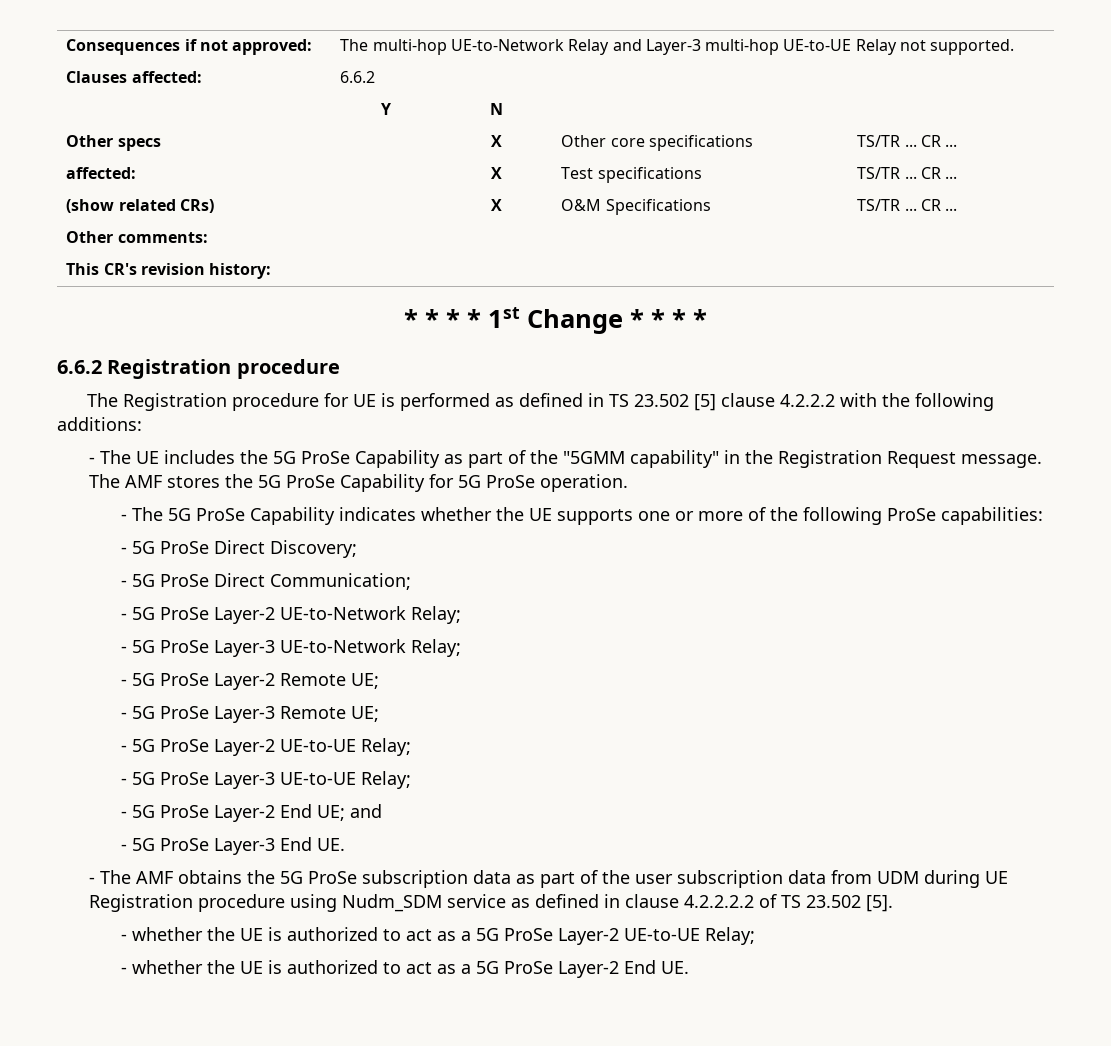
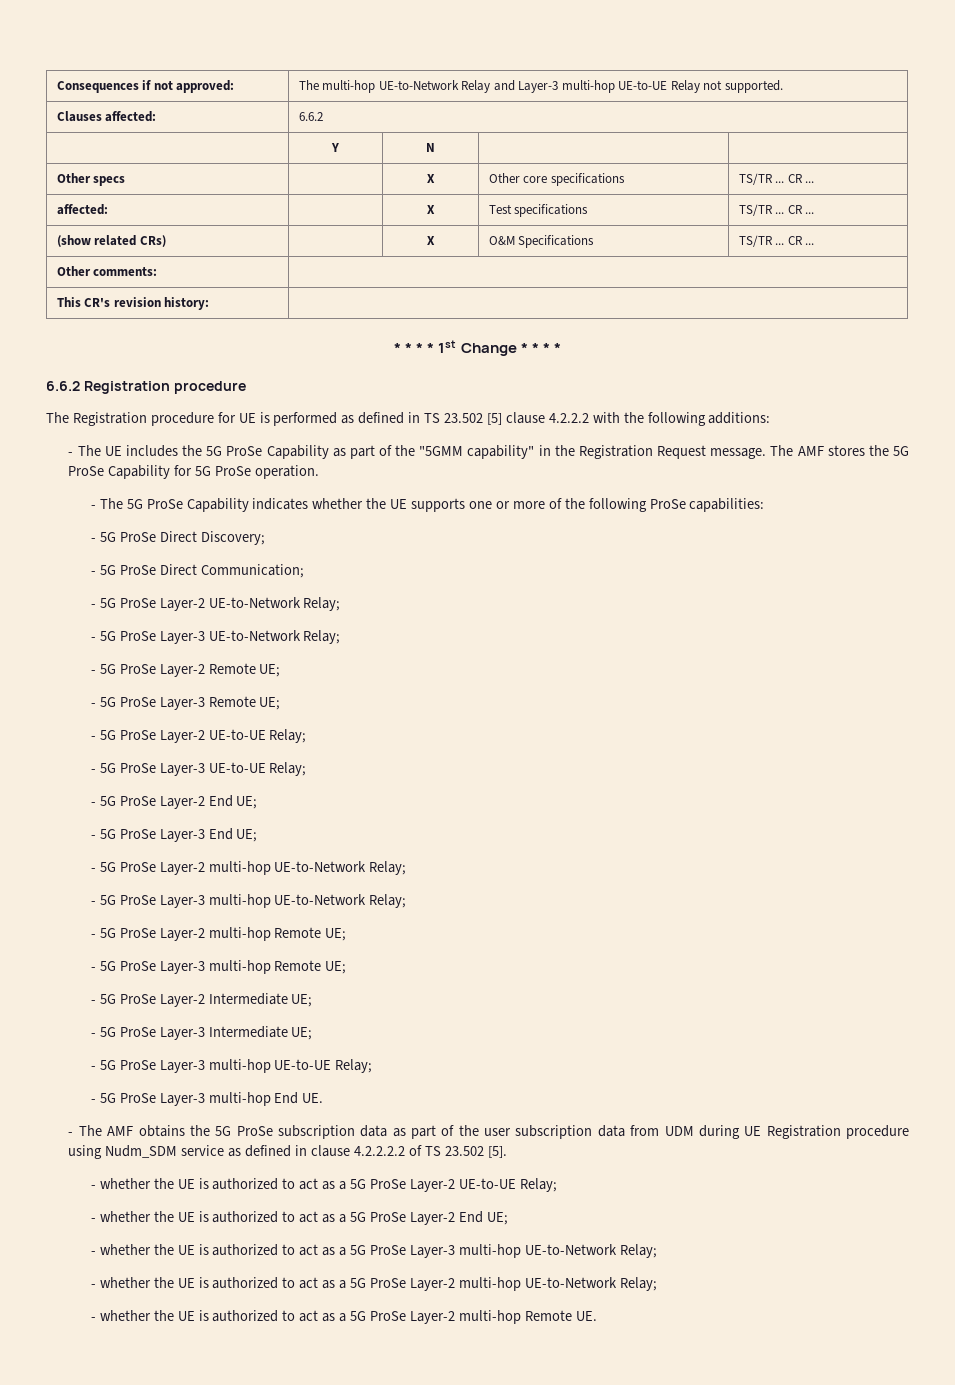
- - 5G ProSe Layer-2 End UE; and
+ - 5G ProSe Layer-2 End UE;
- - 5G ProSe Layer-3 End UE.
+ - 5G ProSe Layer-3 End UE;
+ - 5G ProSe Layer-2 multi-hop UE-to-Network Relay;
+ - 5G ProSe Layer-3 multi-hop UE-to-Network Relay;
+ - 5G ProSe Layer-2 multi-hop Remote UE;
+ - 5G ProSe Layer-3 multi-hop Remote UE;
+ - 5G ProSe Layer-2 Intermediate UE;
+ - 5G ProSe Layer-3 Intermediate UE;
+ - 5G ProSe Layer-3 multi-hop UE-to-UE Relay;
+ - 5G ProSe Layer-3 multi-hop End UE.
- - whether the UE is authorized to act as a 5G ProSe Layer-2 End UE.
+ - whether the UE is authorized to act as a 5G ProSe Layer-2 End UE;
+ - whether the UE is authorized to act as a 5G ProSe Layer-3 multi-hop UE-to-Network Relay;
+ - whether the UE is authorized to act as a 5G ProSe Layer-2 multi-hop UE-to-Network Relay;
+ - whether the UE is authorized to act as a 5G ProSe Layer-2 multi-hop Remote UE.

